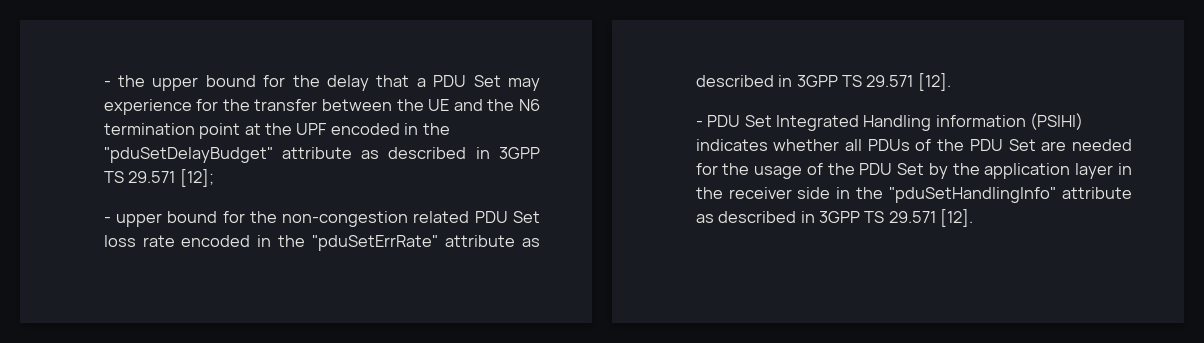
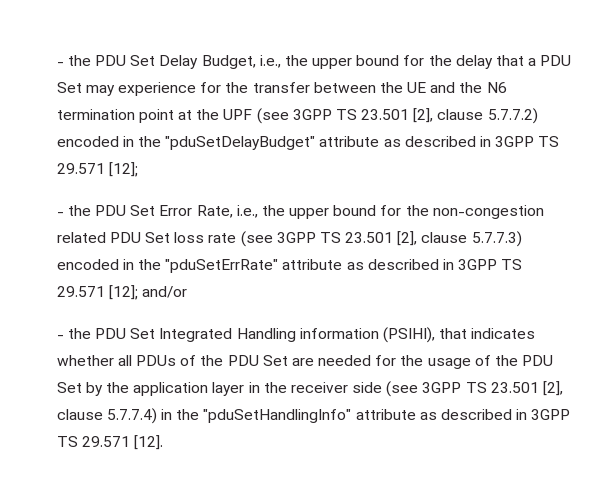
- - the upper bound for the delay that a PDU Set may experience for the transfer between the UE and the N6 termination point at the UPF encoded in the "pduSetDelayBudget" attribute as described in 3GPP TS 29.571 [12];
+ - the PDU Set Delay Budget, i.e., the upper bound for the delay that a PDU Set may experience for the transfer between the UE and the N6 termination point at the UPF (see 3GPP TS 23.501 [2], clause 5.7.7.2) encoded in the "pduSetDelayBudget" attribute as described in 3GPP TS 29.571 [12];
- - upper bound for the non-congestion related PDU Set loss rate encoded in the "pduSetErrRate" attribute as described in 3GPP TS 29.571 [12].
- - PDU Set Integrated Handling information (PSIHI) indicates whether all PDUs of the PDU Set are needed for the usage of the PDU Set by the application layer in the receiver side in the "pduSetHandlingInfo" attribute as described in 3GPP TS 29.571 [12].
+ - the PDU Set Error Rate, i.e., the upper bound for the non-congestion related PDU Set loss rate (see 3GPP TS 23.501 [2], clause 5.7.7.3) encoded in the "pduSetErrRate" attribute as described in 3GPP TS 29.571 [12]; and/or
+ - the PDU Set Integrated Handling information (PSIHI), that indicates whether all PDUs of the PDU Set are needed for the usage of the PDU Set by the application layer in the receiver side (see 3GPP TS 23.501 [2], clause 5.7.7.4) in the "pduSetHandlingInfo" attribute as described in 3GPP TS 29.571 [12].

